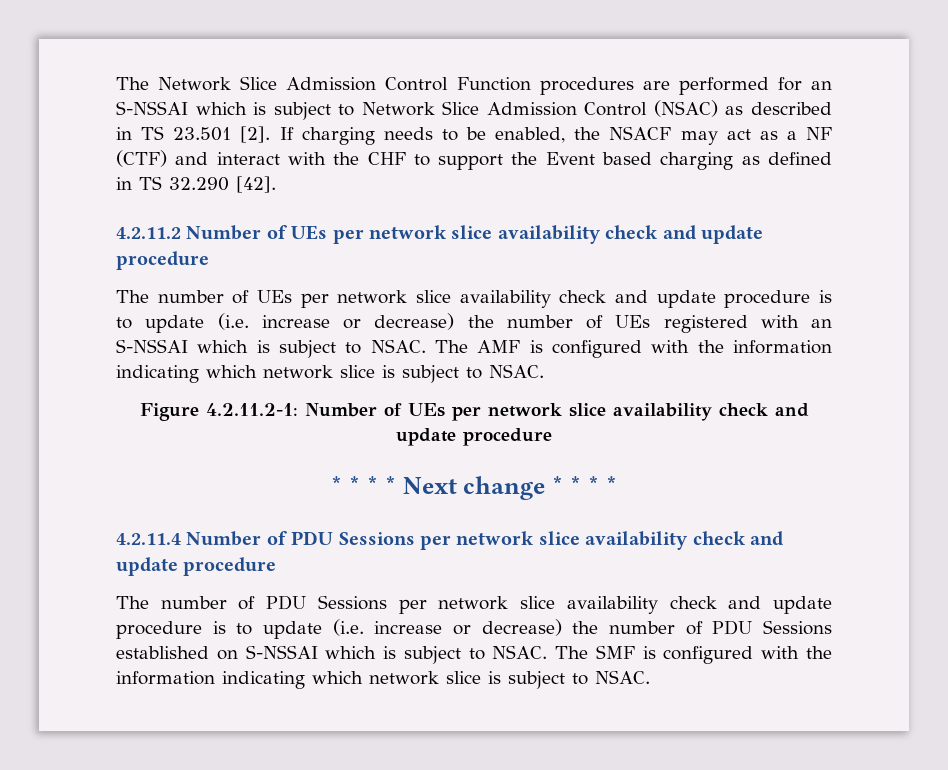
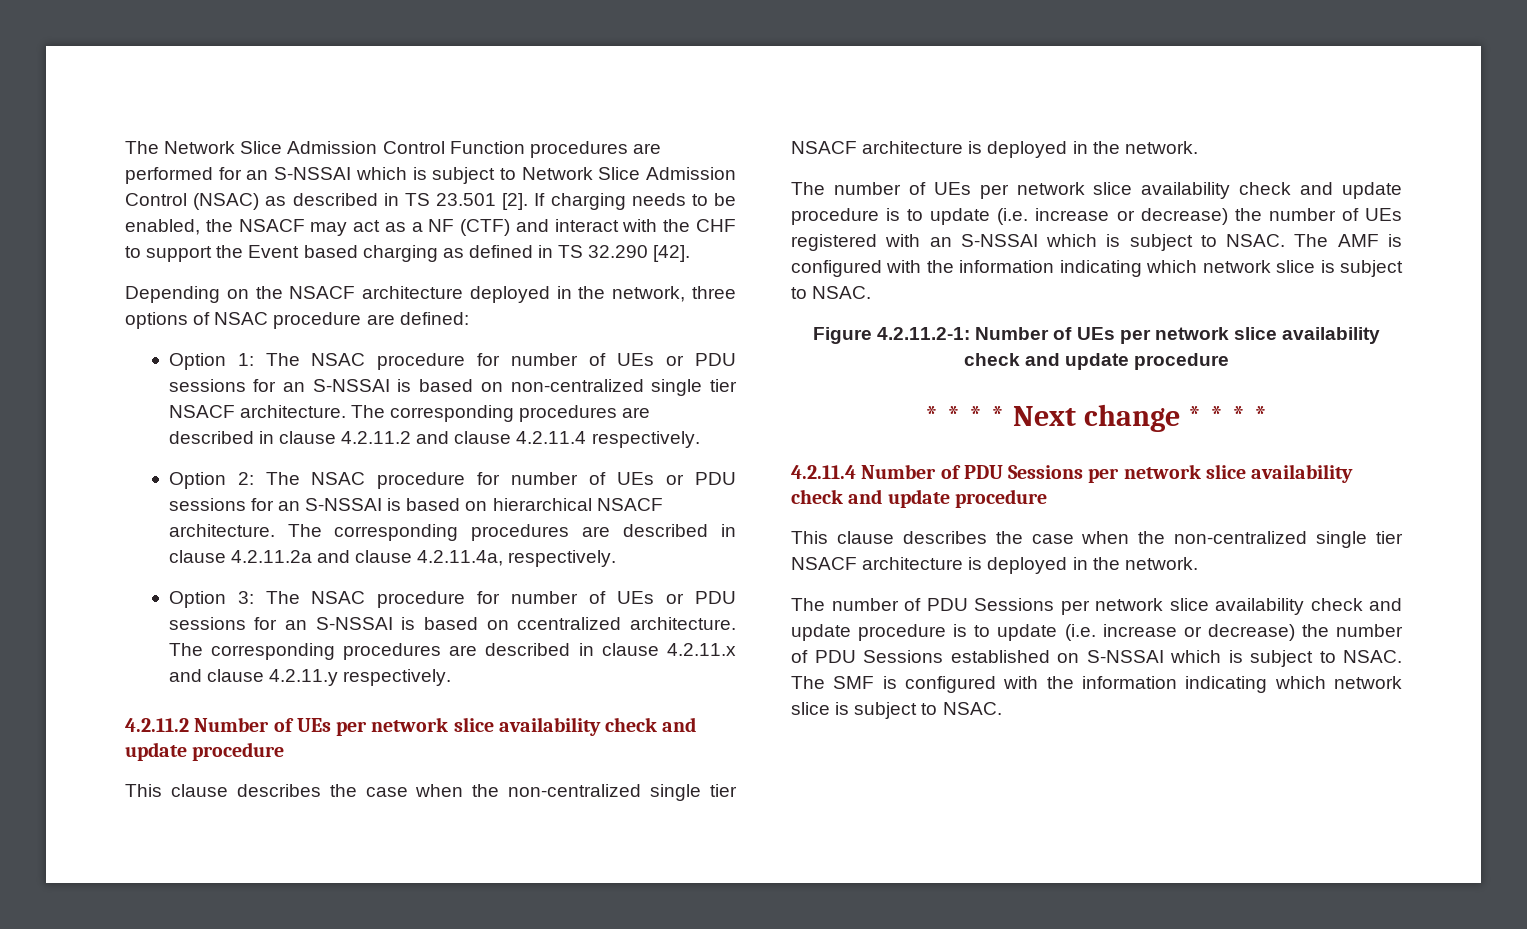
+ Depending on the NSACF architecture deployed in the network, three options of NSAC procedure are defined:
+ Option 1: The NSAC procedure for number of UEs or PDU sessions for an S-NSSAI is based on non-centralized single tier NSACF architecture. The corresponding procedures are described in clause 4.2.11.2 and clause 4.2.11.4 respectively.
+ Option 2: The NSAC procedure for number of UEs or PDU sessions for an S-NSSAI is based on hierarchical NSACF architecture. The corresponding procedures are described in clause 4.2.11.2a and clause 4.2.11.4a, respectively.
+ Option 3: The NSAC procedure for number of UEs or PDU sessions for an S-NSSAI is based on ccentralized architecture. The corresponding procedures are described in clause 4.2.11.x and clause 4.2.11.y respectively.
  4.2.11.2 Number of UEs per network slice availability check and update procedure
+ This clause describes the case when the non-centralized single tier NSACF architecture is deployed in the network.
  4.2.11.4 Number of PDU Sessions per network slice availability check and update procedure
+ This clause describes the case when the non-centralized single tier NSACF architecture is deployed in the network.

